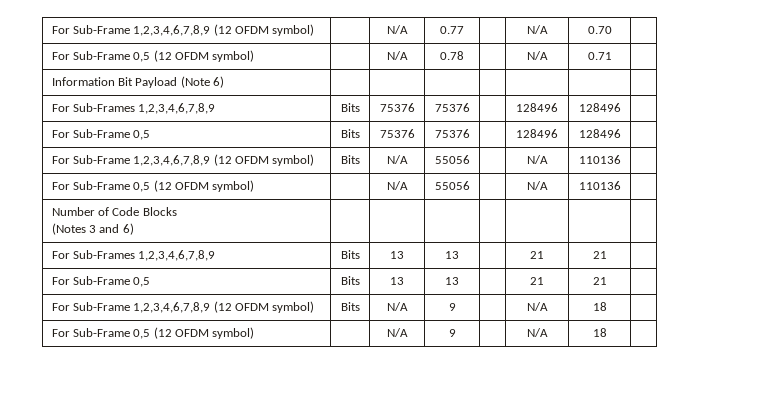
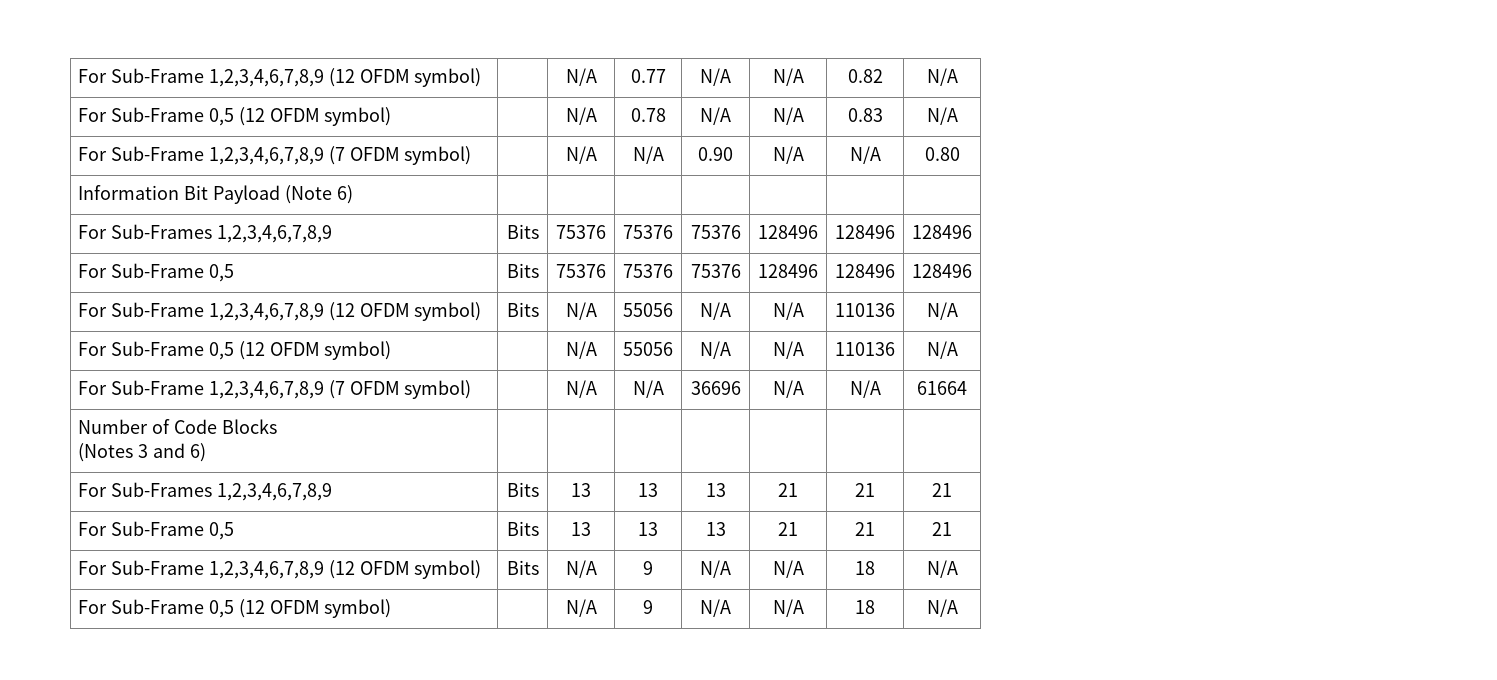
- For Sub-Frame 1,2,3,4,6,7,8,9 (12 OFDM symbol) | | N/A | 0.77 | | N/A | 0.70 |
+ For Sub-Frame 1,2,3,4,6,7,8,9 (12 OFDM symbol) | | N/A | 0.77 | N/A | N/A | 0.82 | N/A
- For Sub-Frame 0,5 (12 OFDM symbol) | | N/A | 0.78 | | N/A | 0.71 |
+ For Sub-Frame 0,5 (12 OFDM symbol) | | N/A | 0.78 | N/A | N/A | 0.83 | N/A
+ For Sub-Frame 1,2,3,4,6,7,8,9 (7 OFDM symbol) | | N/A | N/A | 0.90 | N/A | N/A | 0.80
- For Sub-Frames 1,2,3,4,6,7,8,9 | Bits | 75376 | 75376 | | 128496 | 128496 |
+ For Sub-Frames 1,2,3,4,6,7,8,9 | Bits | 75376 | 75376 | 75376 | 128496 | 128496 | 128496
- For Sub-Frame 0,5 | Bits | 75376 | 75376 | | 128496 | 128496 |
+ For Sub-Frame 0,5 | Bits | 75376 | 75376 | 75376 | 128496 | 128496 | 128496
- For Sub-Frame 1,2,3,4,6,7,8,9 (12 OFDM symbol) | Bits | N/A | 55056 | | N/A | 110136 |
+ For Sub-Frame 1,2,3,4,6,7,8,9 (12 OFDM symbol) | Bits | N/A | 55056 | N/A | N/A | 110136 | N/A
- For Sub-Frame 0,5 (12 OFDM symbol) | | N/A | 55056 | | N/A | 110136 |
+ For Sub-Frame 0,5 (12 OFDM symbol) | | N/A | 55056 | N/A | N/A | 110136 | N/A
+ For Sub-Frame 1,2,3,4,6,7,8,9 (7 OFDM symbol) | | N/A | N/A | 36696 | N/A | N/A | 61664
- For Sub-Frames 1,2,3,4,6,7,8,9 | Bits | 13 | 13 | | 21 | 21 |
+ For Sub-Frames 1,2,3,4,6,7,8,9 | Bits | 13 | 13 | 13 | 21 | 21 | 21
- For Sub-Frame 0,5 | Bits | 13 | 13 | | 21 | 21 |
+ For Sub-Frame 0,5 | Bits | 13 | 13 | 13 | 21 | 21 | 21
- For Sub-Frame 1,2,3,4,6,7,8,9 (12 OFDM symbol) | Bits | N/A | 9 | | N/A | 18 |
+ For Sub-Frame 1,2,3,4,6,7,8,9 (12 OFDM symbol) | Bits | N/A | 9 | N/A | N/A | 18 | N/A
- For Sub-Frame 0,5 (12 OFDM symbol) | | N/A | 9 | | N/A | 18 |
+ For Sub-Frame 0,5 (12 OFDM symbol) | | N/A | 9 | N/A | N/A | 18 | N/A

